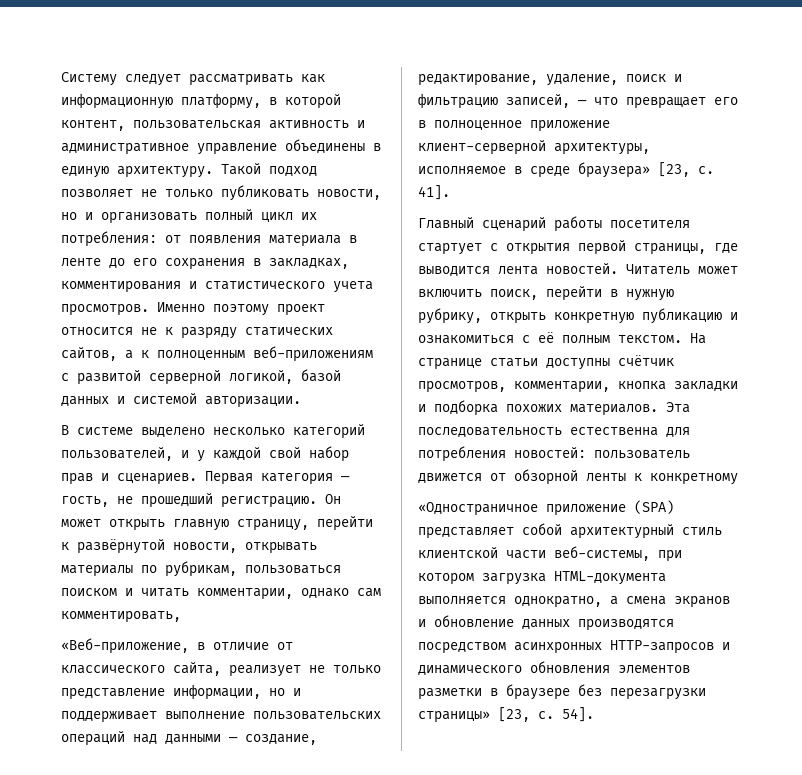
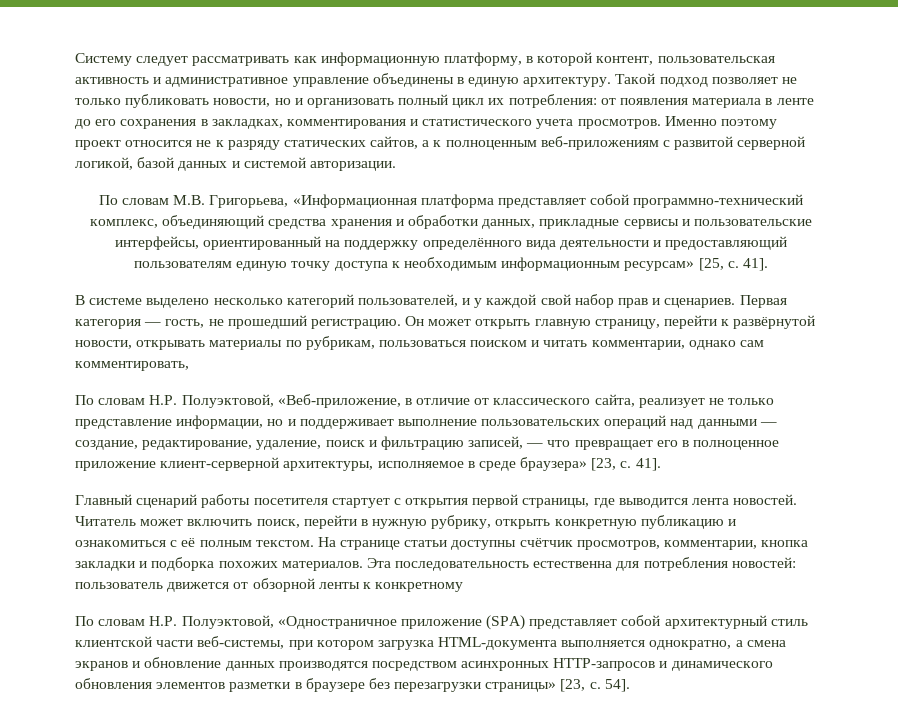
+ По словам М.В. Григорьева, «Информационная платформа представляет собой программно-технический комплекс, объединяющий средства хранения и обработки данных, прикладные сервисы и пользовательские интерфейсы, ориентированный на поддержку определённого вида деятельности и предоставляющий пользователям единую точку доступа к необходимым информационным ресурсам» [25, с. 41].
- «Веб-приложение, в отличие от классического сайта, реализует не только представление информации, но и поддерживает выполнение пользовательских операций над данными — создание, редактирование, удаление, поиск и фильтрацию записей, — что превращает его в полноценное приложение клиент-серверной архитектуры, исполняемое в среде браузера» [23, с.
+ По словам Н.Р. Полуэктовой, «Веб-приложение, в отличие от классического сайта, реализует не только представление информации, но и поддерживает выполнение пользовательских операций над данными — создание, редактирование, удаление, поиск и фильтрацию записей, — что превращает его в полноценное приложение клиент-серверной архитектуры, исполняемое в среде браузера» [23, с.
- «Одностраничное приложение (SPA) представляет собой архитектурный стиль клиентской части веб-системы, при котором загрузка HTML-документа выполняется однократно, а смена экранов и обновление данных производятся посредством асинхронных HTTP-запросов и динамического обновления элементов разметки в браузере без перезагрузки страницы» [23, с.
+ По словам Н.Р. Полуэктовой, «Одностраничное приложение (SPA) представляет собой архитектурный стиль клиентской части веб-системы, при котором загрузка HTML-документа выполняется однократно, а смена экранов и обновление данных производятся посредством асинхронных HTTP-запросов и динамического обновления элементов разметки в браузере без перезагрузки страницы» [23, с.

